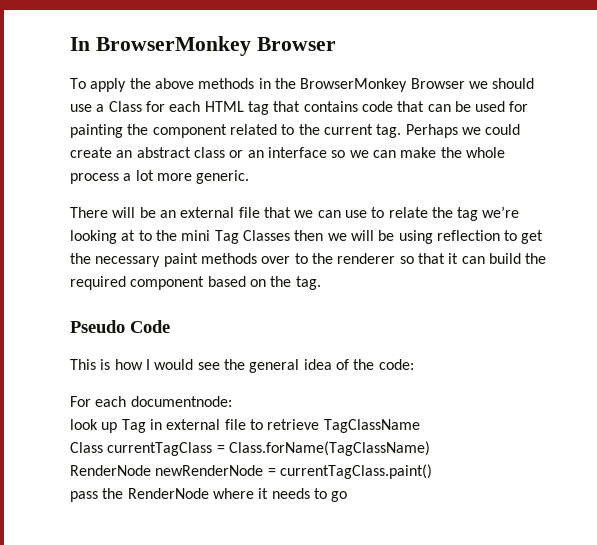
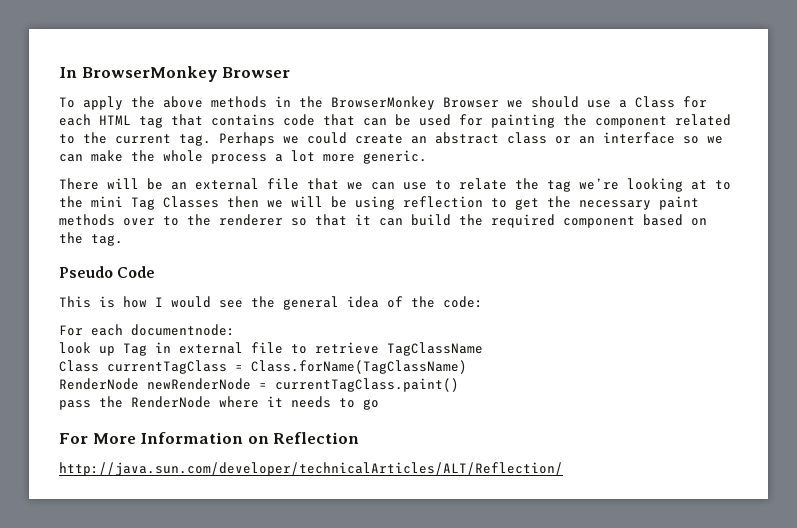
+ For More Information on Reflection
+ http://java.sun.com/developer/technicalArticles/ALT/Reflection/

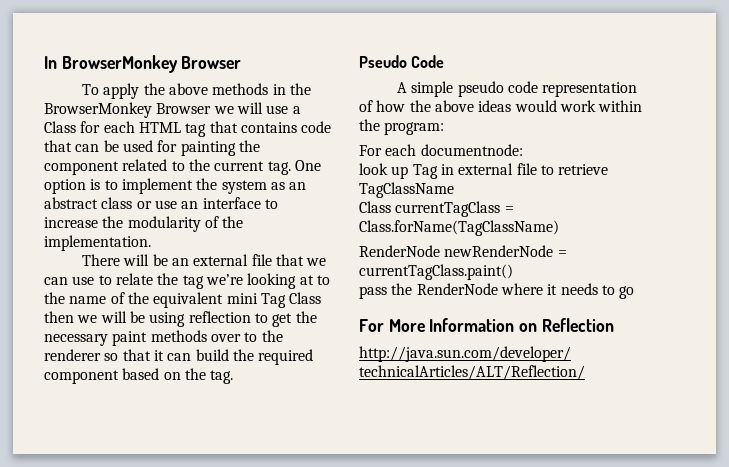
- To apply the above methods in the BrowserMonkey Browser we should use a Class for each HTML tag that contains code that can be used for painting the component related to the current tag.
+ To apply the above methods in the BrowserMonkey Browser we will use a Class for each HTML tag that contains code that can be used for painting the component related to the current tag.
- Perhaps we could create an abstract class or an interface so we can make the whole process a lot more generic.
+ One option is to implement the system as an abstract class or use an interface to increase the modularity of the implementation.
- There will be an external file that we can use to relate the tag we’re looking at to the mini Tag Classes then we will be using reflection to get the necessary paint methods over to the renderer so that it can build the required component based on the tag.
+ There will be an external file that we can use to relate the tag we’re looking at to the name of the equivalent mini Tag Class then we will be using reflection to get the necessary paint methods over to the renderer so that it can build the required component based on the tag.
- This is how I would see the general idea of the code:
+ A simple pseudo code representation of how the above ideas would work within the program:

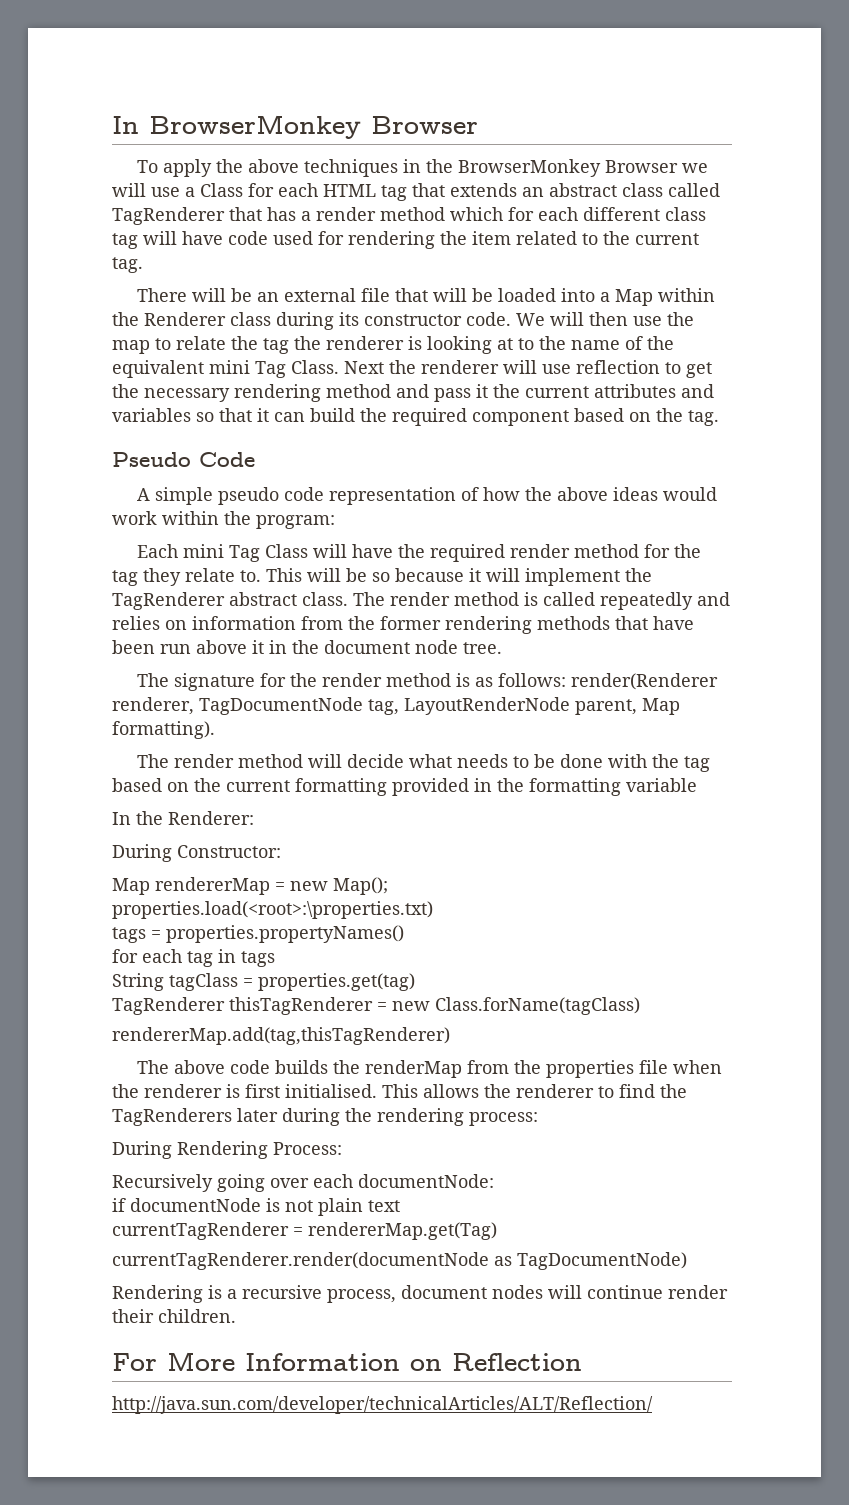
- To apply the above methods in the BrowserMonkey Browser we will use a Class for each HTML tag that contains code that can be used for painting the component related to the current tag. One option is to implement the system as an abstract class or use an interface to increase the modularity of the implementation.
+ To apply the above techniques in the BrowserMonkey Browser we will use a Class for each HTML tag that extends an abstract class called TagRenderer that has a render method which for each different class tag will have code used for rendering the item related to the current tag.
- There will be an external file that we can use to relate the tag we’re looking at to the name of the equivalent mini Tag Class then we will be using reflection to get the necessary paint methods over to the renderer so that it can build the required component based on the tag.
+ There will be an external file that will be loaded into a Map within the Renderer class during its constructor code. We will then use the map to relate the tag the renderer is looking at to the name of the equivalent mini Tag Class. Next the renderer will use reflection to get the necessary rendering method and pass it the current attributes and variables so that it can build the required component based on the tag.
- For each documentnode:
- look up Tag in external file to retrieve TagClassName
- Class currentTagClass = Class.forName(TagClassName)
- RenderNode newRenderNode = currentTagClass.paint()
- pass the RenderNode where it needs to go
+ Each mini Tag Class will have the required render method for the tag they relate to. This will be so because it will implement the TagRenderer abstract class. The render method is called repeatedly and relies on information from the former rendering methods that have been run above it in the document node tree.
+ The signature for the render method is as follows: render(Renderer renderer, TagDocumentNode tag, LayoutRenderNode parent, Map formatting).
+ The render method will decide what needs to be done with the tag based on the current formatting provided in the formatting variable
+ In the Renderer:
+ During Constructor:
+ Map rendererMap = new Map();
+ properties.load(<root>:\properties.txt)
+ tags = properties.propertyNames()
+ for each tag in tags
+ String tagClass = properties.get(tag)
+ TagRenderer thisTagRenderer = new Class.forName(tagClass)
+ rendererMap.add(tag,thisTagRenderer)
+ The above code builds the renderMap from the properties file when the renderer is first initialised. This allows the renderer to find the TagRenderers later during the rendering process:
+ During Rendering Process:
+ Recursively going over each documentNode:
+ if documentNode is not plain text
+ currentTagRenderer = rendererMap.get(Tag)
+ currentTagRenderer.render(documentNode as TagDocumentNode)
+ Rendering is a recursive process, document nodes will continue render their children.

